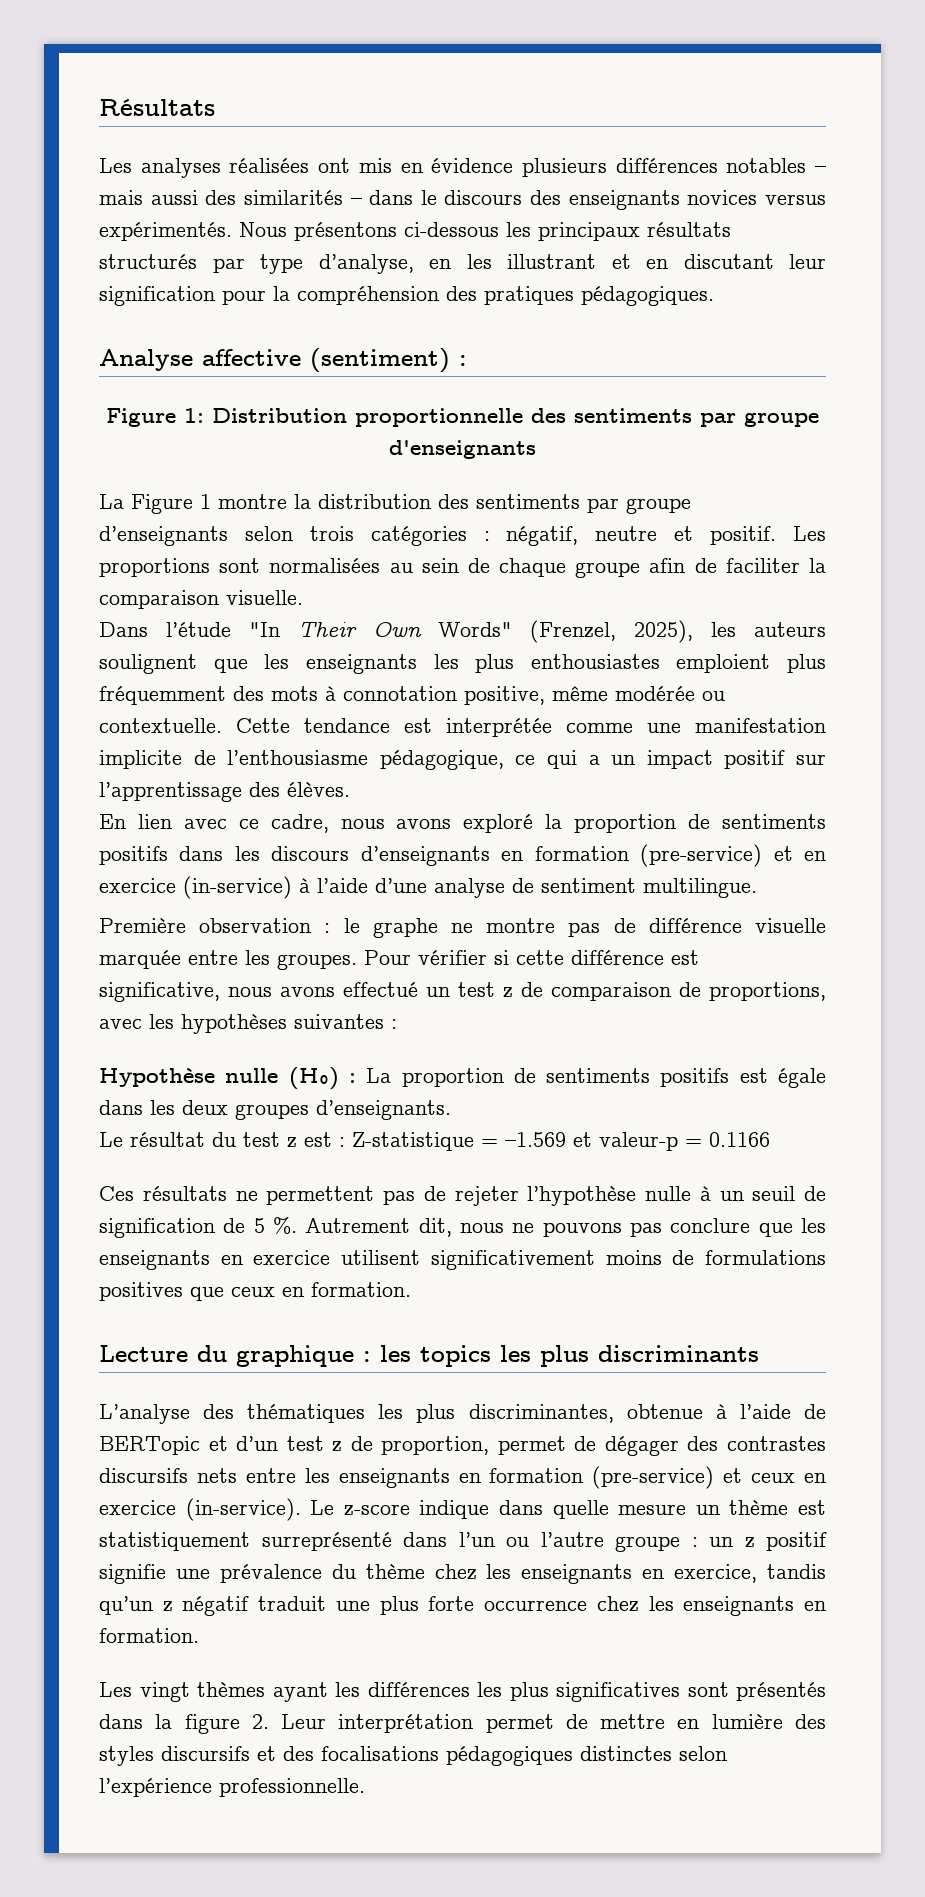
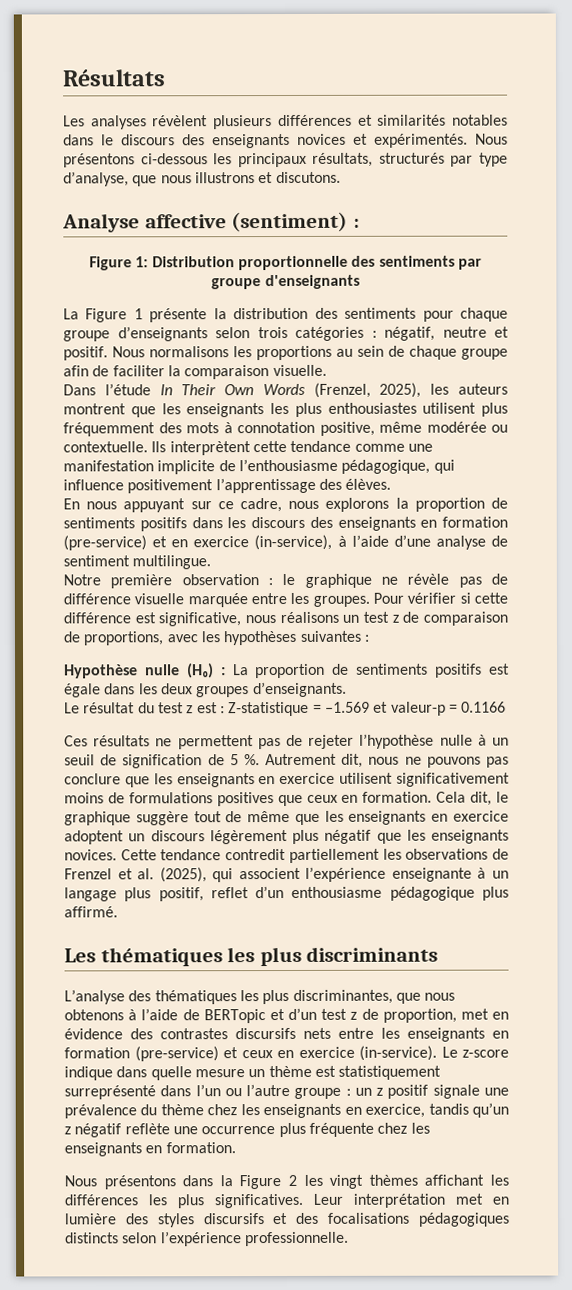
- Les analyses réalisées ont mis en évidence plusieurs différences notables – mais aussi des similarités – dans le discours des enseignants novices versus expérimentés.
+ Les analyses révèlent plusieurs différences et similarités notables dans le discours des enseignants novices et expérimentés.
- Nous présentons ci-dessous les principaux résultats structurés par type d’analyse, en les illustrant et en discutant leur signification pour la compréhension des pratiques pédagogiques.
+ Nous présentons ci-dessous les principaux résultats, structurés par type d’analyse, que nous illustrons et discutons.
- La Figure 1 montre la distribution des sentiments par groupe d’enseignants selon trois catégories : négatif, neutre et positif.
+ La Figure 1 présente la distribution des sentiments pour chaque groupe d’enseignants selon trois catégories : négatif, neutre et positif.
- Les proportions sont normalisées au sein de chaque groupe afin de faciliter la comparaison visuelle.
+ Nous normalisons les proportions au sein de chaque groupe afin de faciliter la comparaison visuelle.
- Dans l’étude "In Their Own Words" (Frenzel, 2025), les auteurs soulignent que les enseignants les plus enthousiastes emploient plus fréquemment des mots à connotation positive, même modérée ou contextuelle.
+ Dans l’étude In Their Own Words (Frenzel, 2025), les auteurs montrent que les enseignants les plus enthousiastes utilisent plus fréquemment des mots à connotation positive, même modérée ou contextuelle.
- Cette tendance est interprétée comme une manifestation implicite de l’enthousiasme pédagogique, ce qui a un impact positif sur l’apprentissage des élèves.
+ Ils interprètent cette tendance comme une manifestation implicite de l’enthousiasme pédagogique, qui influence positivement l’apprentissage des élèves.
- En lien avec ce cadre, nous avons exploré la proportion de sentiments positifs dans les discours d’enseignants en formation (pre-service) et en exercice (in-service) à l’aide d’une analyse de sentiment multilingue.
+ En nous appuyant sur ce cadre, nous explorons la proportion de sentiments positifs dans les discours des enseignants en formation (pre-service) et en exercice (in-service), à l’aide d’une analyse de sentiment multilingue.
- Première observation : le graphe ne montre pas de différence visuelle marquée entre les groupes.
+ Notre première observation : le graphique ne révèle pas de différence visuelle marquée entre les groupes.
- Pour vérifier si cette différence est significative, nous avons effectué un test z de comparaison de proportions, avec les hypothèses suivantes :
+ Pour vérifier si cette différence est significative, nous réalisons un test z de comparaison de proportions, avec les hypothèses suivantes :
- Autrement dit, nous ne pouvons pas conclure que les enseignants en exercice utilisent significativement moins de formulations positives que ceux en formation.
- Lecture du graphique : les topics les plus discriminants
+ Autrement dit, nous ne pouvons pas conclure que les enseignants en exercice utilisent significativement moins de formulations positives que ceux en formation. Cela dit, le graphique suggère tout de même que les enseignants en exercice adoptent un discours légèrement plus négatif que les enseignants novices. Cette tendance contredit partiellement les observations de Frenzel et al. (2025), qui associent l’expérience enseignante à un langage plus positif, reflet d’un enthousiasme pédagogique plus affirmé.
+ Les thématiques les plus discriminants
- L’analyse des thématiques les plus discriminantes, obtenue à l’aide de BERTopic et d’un test z de proportion, permet de dégager des contrastes discursifs nets entre les enseignants en formation (pre-service) et ceux en exercice (in-service).
+ L’analyse des thématiques les plus discriminantes, que nous obtenons à l’aide de BERTopic et d’un test z de proportion, met en évidence des contrastes discursifs nets entre les enseignants en formation (pre-service) et ceux en exercice (in-service).
- Le z-score indique dans quelle mesure un thème est statistiquement surreprésenté dans l’un ou l’autre groupe : un z positif signifie une prévalence du thème chez les enseignants en exercice, tandis qu’un z négatif traduit une plus forte occurrence chez les enseignants en formation.
+ Le z-score indique dans quelle mesure un thème est statistiquement surreprésenté dans l’un ou l’autre groupe : un z positif signale une prévalence du thème chez les enseignants en exercice, tandis qu’un z négatif reflète une occurrence plus fréquente chez les enseignants en formation.
- Les vingt thèmes ayant les différences les plus significatives sont présentés dans la figure 2. Leur interprétation permet de mettre en lumière des styles discursifs et des focalisations pédagogiques distinctes selon l’expérience professionnelle.
+ Nous présentons dans la Figure 2 les vingt thèmes affichant les différences les plus significatives. Leur interprétation met en lumière des styles discursifs et des focalisations pédagogiques distincts selon l’expérience professionnelle.

